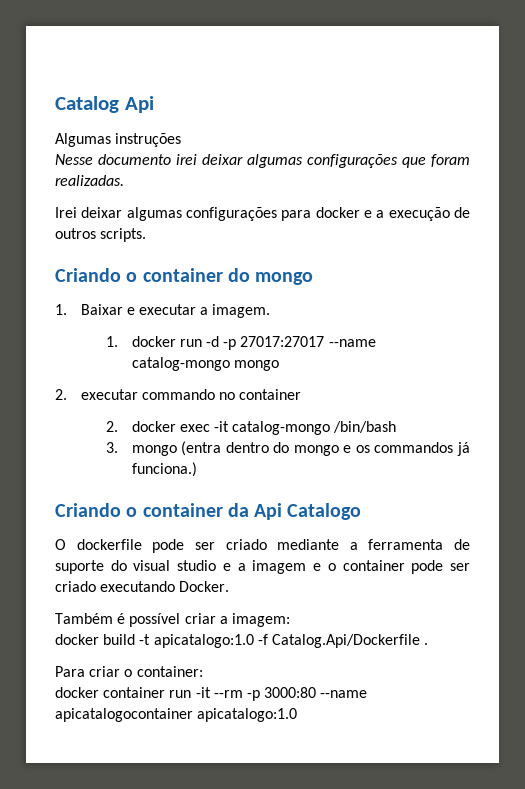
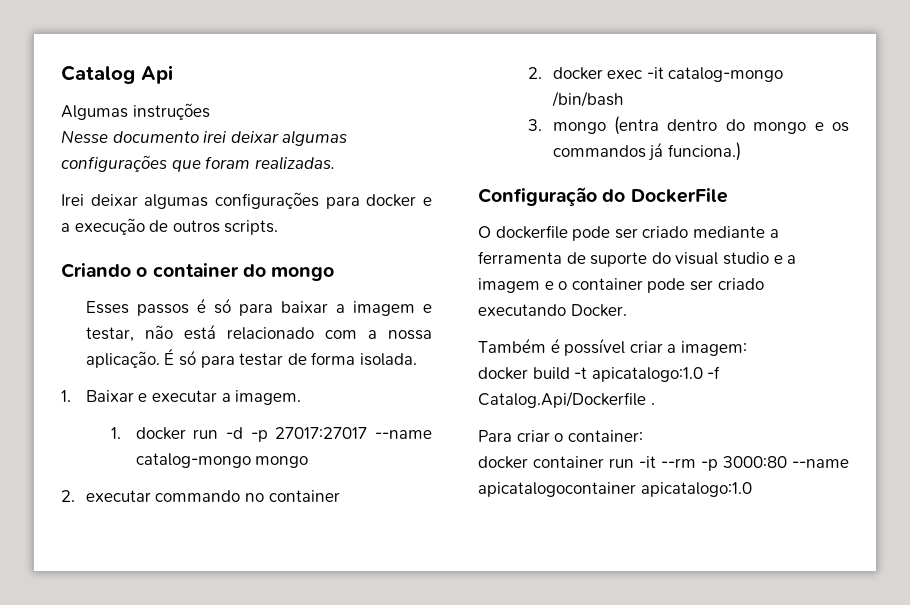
+ Esses passos é só para baixar a imagem e testar, não está relacionado com a nossa aplicação. É só para testar de forma isolada.
- Criando o container da Api Catalogo
+ Configuração do DockerFile

